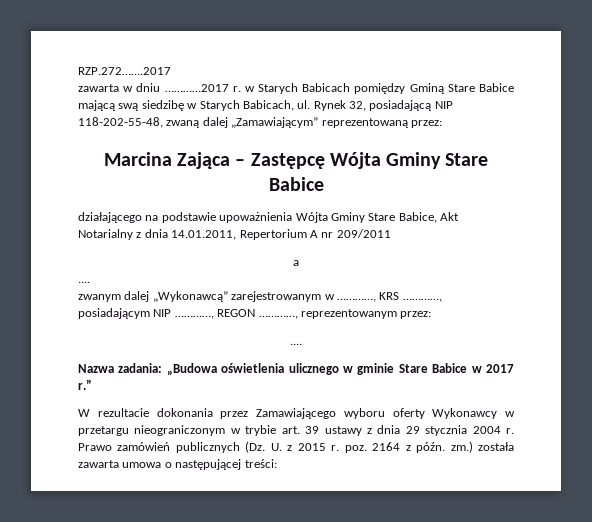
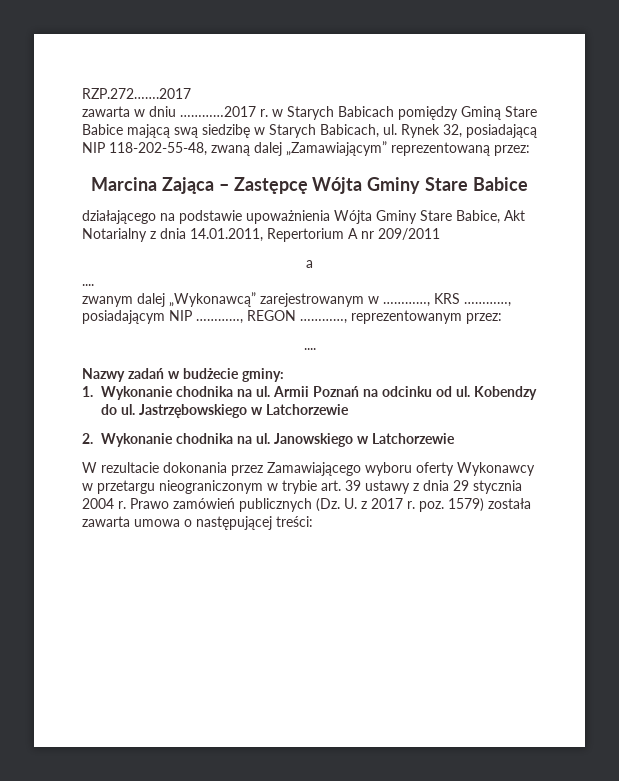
- Nazwa zadania: „Budowa oświetlenia ulicznego w gminie Stare Babice w 2017 r.”
+ Nazwy zadań w budżecie gminy:
+ 1. Wykonanie chodnika na ul. Armii Poznań na odcinku od ul. Kobendzy do ul. Jastrzębowskiego w Latchorzewie
+ 2. Wykonanie chodnika na ul. Janowskiego w Latchorzewie
- Prawo zamówień publicznych (Dz. U. z 2015 r. poz. 2164 z późn. zm.) została zawarta umowa o następującej treści:
+ Prawo zamówień publicznych (Dz. U. z 2017 r. poz. 1579) została zawarta umowa o następującej treści:

